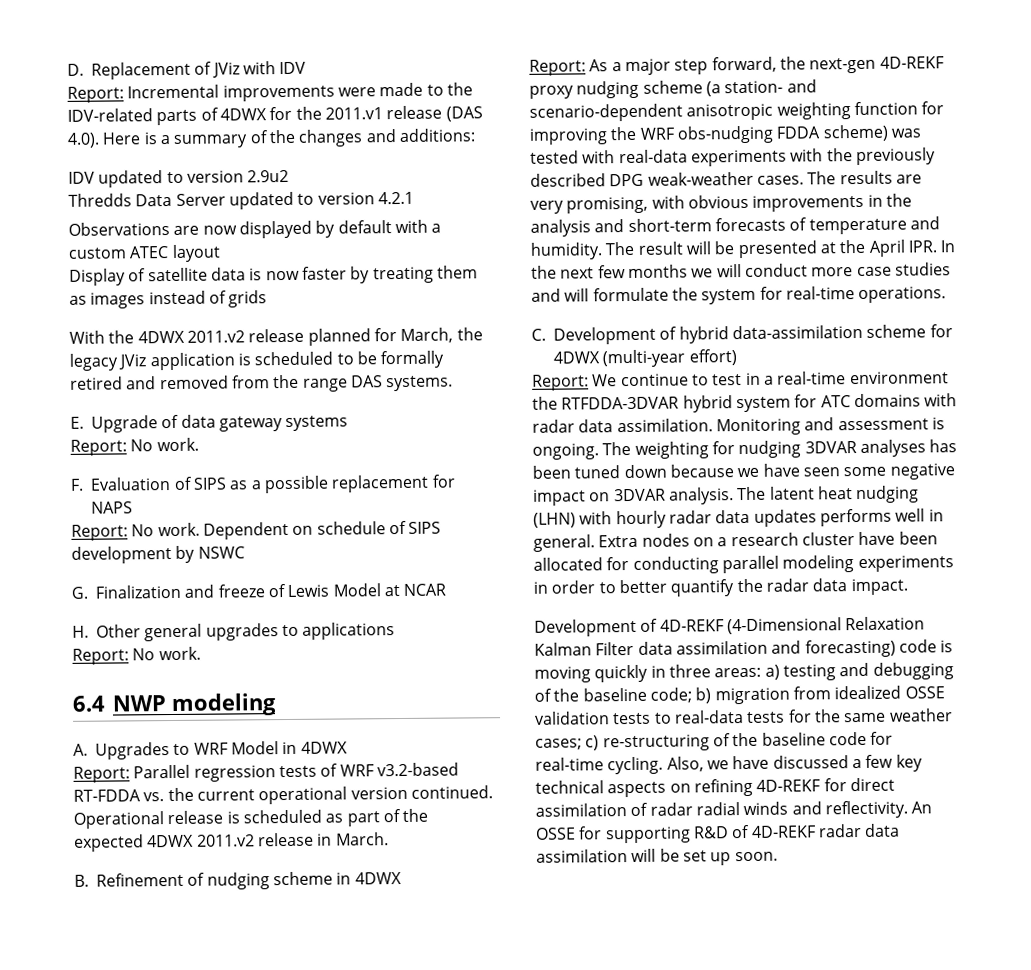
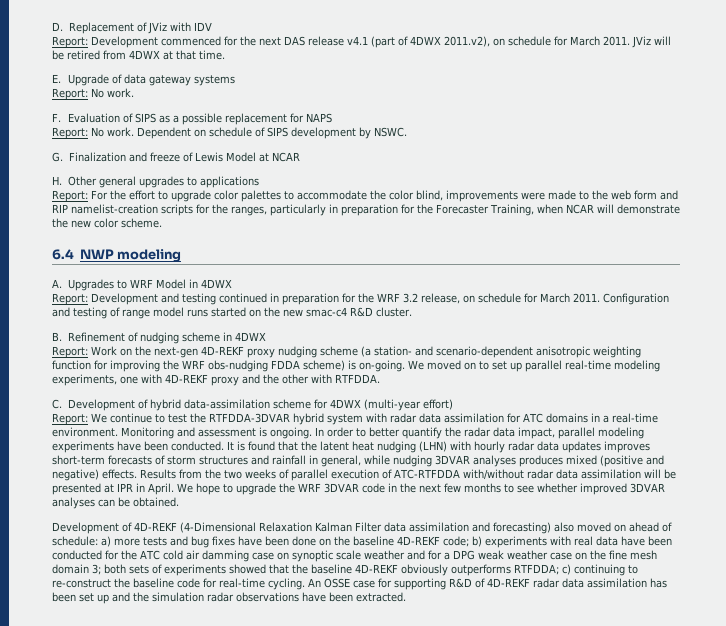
- Report: Incremental improvements were made to the IDV-related parts of 4DWX for the 2011.v1 release (DAS 4.0). Here is a summary of the changes and additions:
- IDV updated to version 2.9u2
- Thredds Data Server updated to version 4.2.1
- Observations are now displayed by default with a custom ATEC layout
- Display of satellite data is now faster by treating them as images instead of grids
- With the 4DWX 2011.v2 release planned for March, the legacy JViz application is scheduled to be formally retired and removed from the range DAS systems.
+ Report: Development commenced for the next DAS release v4.1 (part of 4DWX 2011.v2), on schedule for March 2011. JViz will be retired from 4DWX at that time.
- Dependent on schedule of SIPS development by NSWC
+ Dependent on schedule of SIPS development by NSWC.
  H. Other general upgrades to applications
- Report: No work.
+ Report: For the effort to upgrade color palettes to accommodate the color blind, improvements were made to the web form and RIP namelist-creation scripts for the ranges, particularly in preparation for the Forecaster Training, when NCAR will demonstrate the new color scheme.
- Report: Parallel regression tests of WRF v3.2-based RT-FDDA vs. the current operational version continued. Operational release is scheduled as part of the expected 4DWX 2011.v2 release in March.
+ Report: Development and testing continued in preparation for the WRF 3.2 release, on schedule for March 2011. Configuration and testing of range model runs started on the new smac-c4 R&D cluster.
- Report: As a major step forward, the next-gen 4D-REKF proxy nudging scheme (a station- and scenario-dependent anisotropic weighting function for improving the WRF obs-nudging FDDA scheme) was tested with real-data experiments with the previously described DPG weak-weather cases. The results are very promising, with obvious improvements in the analysis and short-term forecasts of temperature and humidity. The result will be presented at the April IPR. In the next few months we will conduct more case studies and will formulate the system for real-time operations.
+ Report: Work on the next-gen 4D-REKF proxy nudging scheme (a station- and scenario-dependent anisotropic weighting function for improving the WRF obs-nudging FDDA scheme) is on-going. We moved on to set up parallel real-time modeling experiments, one with 4D-REKF proxy and the other with RTFDDA.
- Report: We continue to test in a real-time environment the RTFDDA-3DVAR hybrid system for ATC domains with radar data assimilation.
+ Report: We continue to test the RTFDDA-3DVAR hybrid system with radar data assimilation for ATC domains in a real-time environment.
- The weighting for nudging 3DVAR analyses has been tuned down because we have seen some negative impact on 3DVAR analysis. The latent heat nudging (LHN) with hourly radar data updates performs well in general. Extra nodes on a research cluster have been allocated for conducting parallel modeling experiments in order to better quantify the radar data impact.
+ In order to better quantify the radar data impact, parallel modeling experiments have been conducted. It is found that the latent heat nudging (LHN) with hourly radar data updates improves short-term forecasts of storm structures and rainfall in general, while nudging 3DVAR analyses produces mixed (positive and negative) effects. Results from the two weeks of parallel execution of ATC-RTFDDA with/without radar data assimilation will be presented at IPR in April. We hope to upgrade the WRF 3DVAR code in the next few months to see whether improved 3DVAR analyses can be obtained.
- Development of 4D-REKF (4-Dimensional Relaxation Kalman Filter data assimilation and forecasting) code is moving quickly in three areas: a) testing and debugging of the baseline code; b) migration from idealized OSSE validation tests to real-data tests for the same weather cases; c) re-structuring of the baseline code for real-time cycling.
+ Development of 4D-REKF (4-Dimensional Relaxation Kalman Filter data assimilation and forecasting) also moved on ahead of schedule: a) more tests and bug fixes have been done on the baseline 4D-REKF code; b) experiments with real data have been conducted for the ATC cold air damming case on synoptic scale weather and for a DPG weak weather case on the fine mesh domain 3; both sets of experiments showed that the baseline 4D-REKF obviously outperforms RTFDDA; c) continuing to re-construct the baseline code for real-time cycling.
- Also, we have discussed a few key technical aspects on refining 4D-REKF for direct assimilation of radar radial winds and reflectivity.
- An OSSE for supporting R&D of 4D-REKF radar data assimilation will be set up soon.
+ An OSSE case for supporting R&D of 4D-REKF radar data assimilation has been set up and the simulation radar observations have been extracted.

